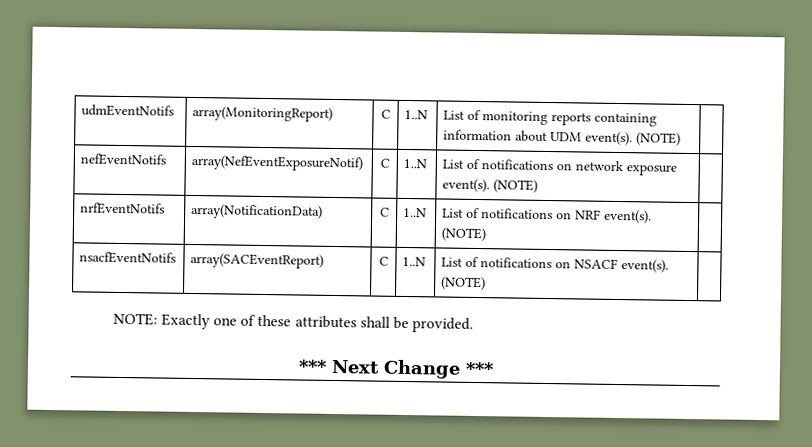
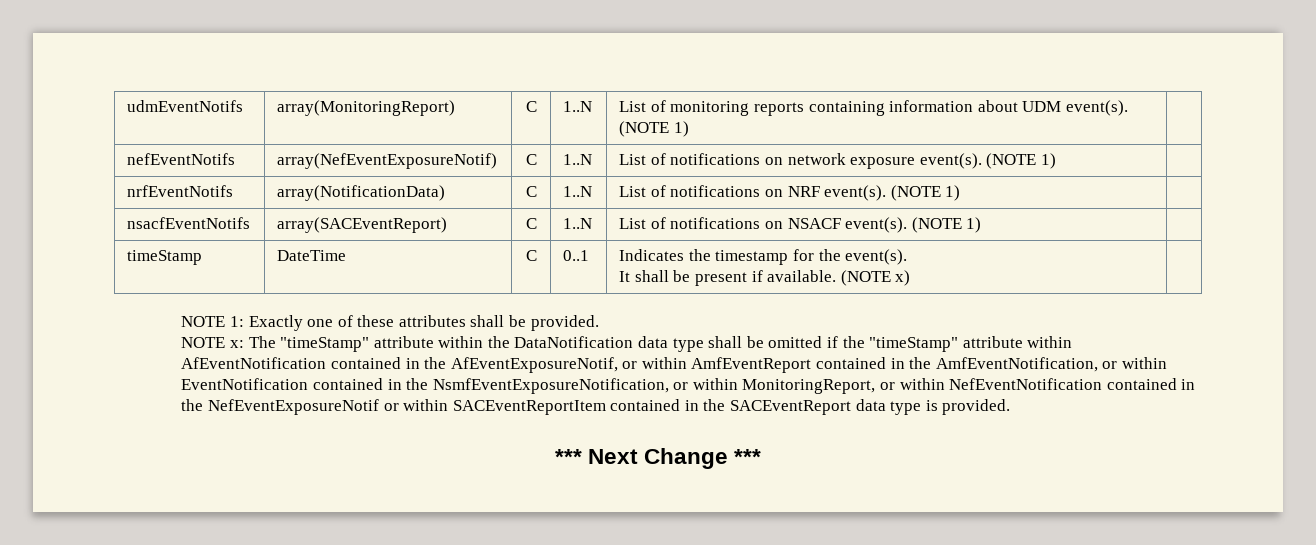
- udmEventNotifs | array(MonitoringReport) | C | 1..N | List of monitoring reports containing information about UDM event(s). (NOTE) |
+ udmEventNotifs | array(MonitoringReport) | C | 1..N | List of monitoring reports containing information about UDM event(s). (NOTE 1) |
- nefEventNotifs | array(NefEventExposureNotif) | C | 1..N | List of notifications on network exposure event(s). (NOTE) |
+ nefEventNotifs | array(NefEventExposureNotif) | C | 1..N | List of notifications on network exposure event(s). (NOTE 1) |
- nrfEventNotifs | array(NotificationData) | C | 1..N | List of notifications on NRF event(s). (NOTE) |
+ nrfEventNotifs | array(NotificationData) | C | 1..N | List of notifications on NRF event(s). (NOTE 1) |
- nsacfEventNotifs | array(SACEventReport) | C | 1..N | List of notifications on NSACF event(s). (NOTE) |
- NOTE: Exactly one of these attributes shall be provided.
+ nsacfEventNotifs | array(SACEventReport) | C | 1..N | List of notifications on NSACF event(s). (NOTE 1) |
+ timeStamp | DateTime | C | 0..1 | Indicates the timestamp for the event(s).
+ It shall be present if available. (NOTE x) |
+ NOTE 1: Exactly one of these attributes shall be provided.
+ NOTE x: The "timeStamp" attribute within the DataNotification data type shall be omitted if the "timeStamp" attribute within AfEventNotification contained in the AfEventExposureNotif, or within AmfEventReport contained in the AmfEventNotification, or within EventNotification contained in the NsmfEventExposureNotification, or within MonitoringReport, or within NefEventNotification contained in the NefEventExposureNotif or within SACEventReportItem contained in the SACEventReport data type is provided.

